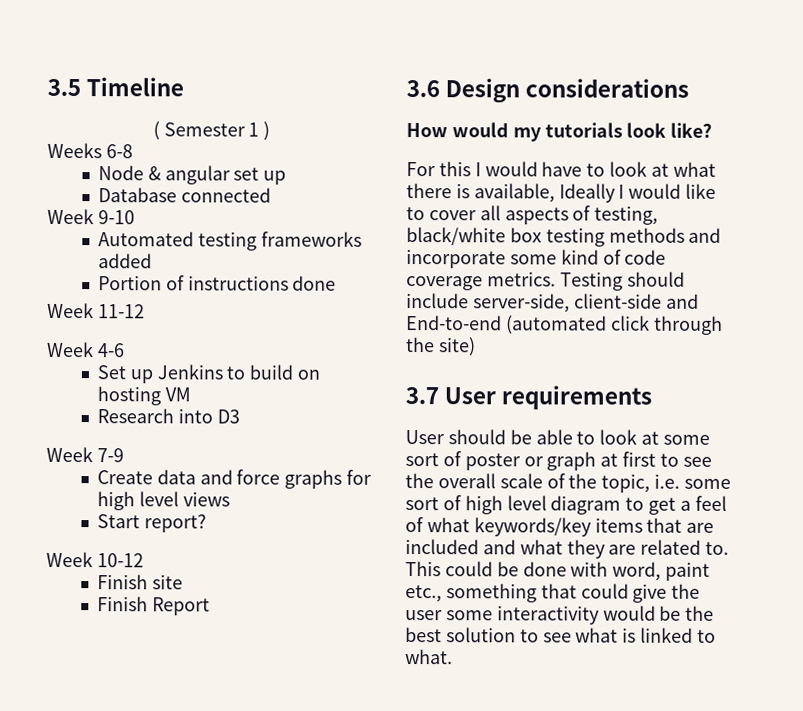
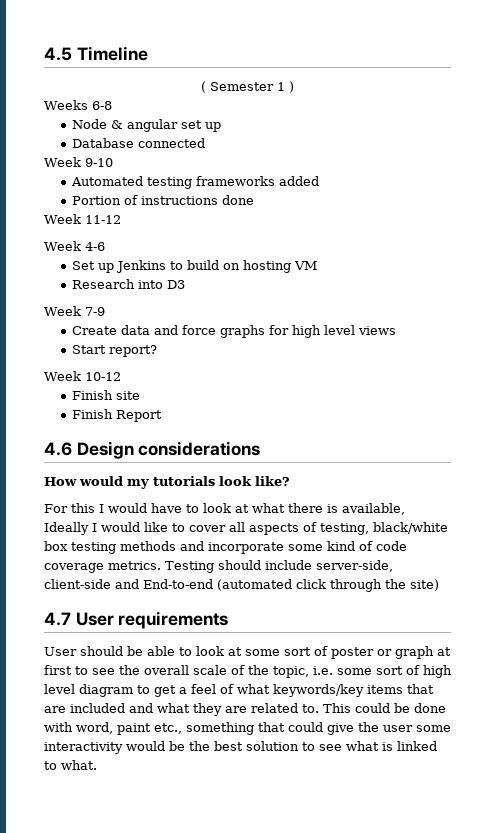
- 3.5 Timeline
+ 4.5 Timeline
- 3.6 Design considerations
+ 4.6 Design considerations
- 3.7 User requirements
+ 4.7 User requirements

